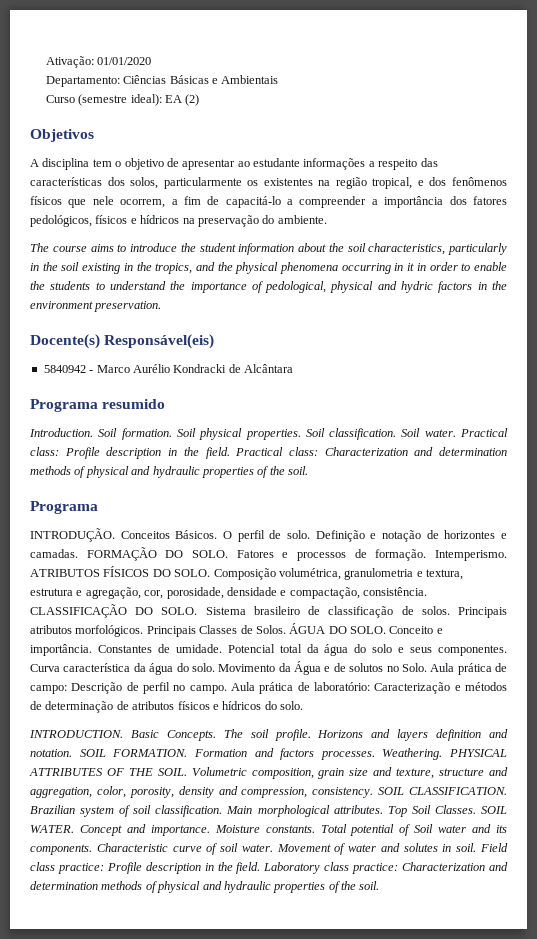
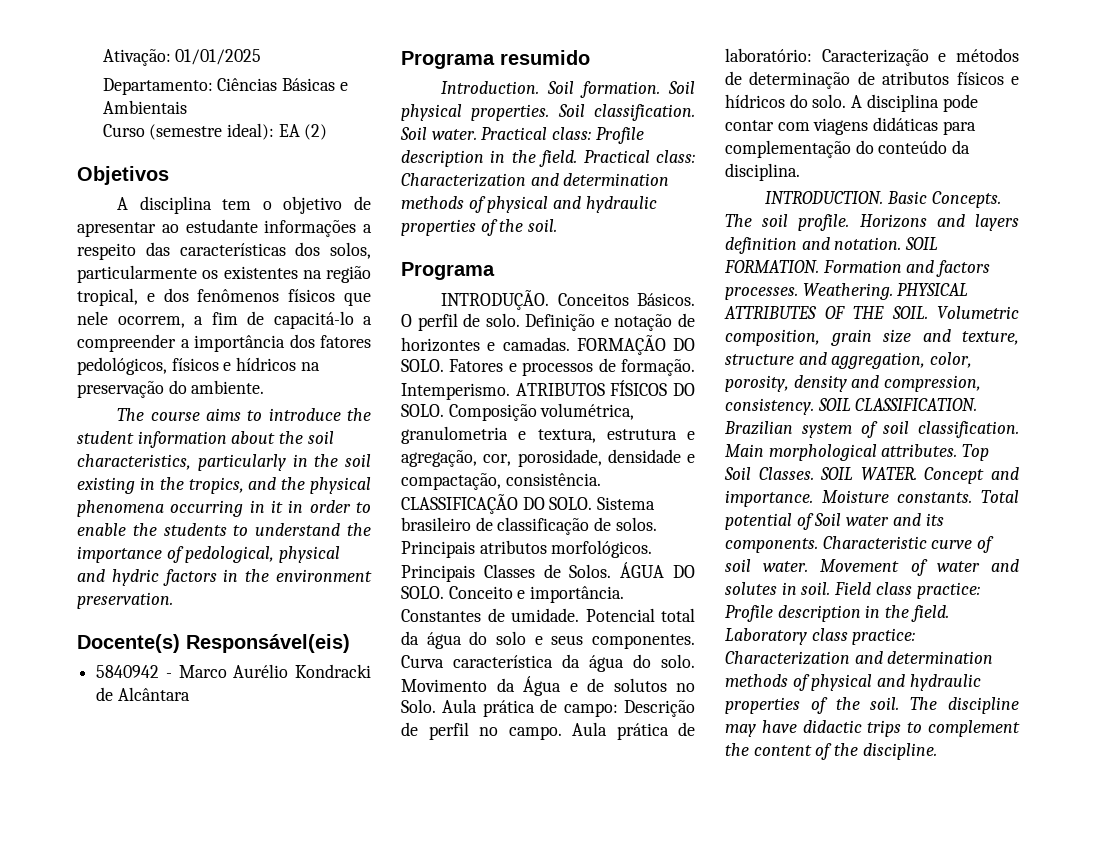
- Ativação: 01/01/2020
+ Ativação: 01/01/2025
+ A disciplina pode contar com viagens didáticas para complementação do conteúdo da disciplina.
+ The discipline may have didactic trips to complement the content of the discipline.

